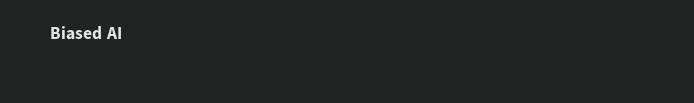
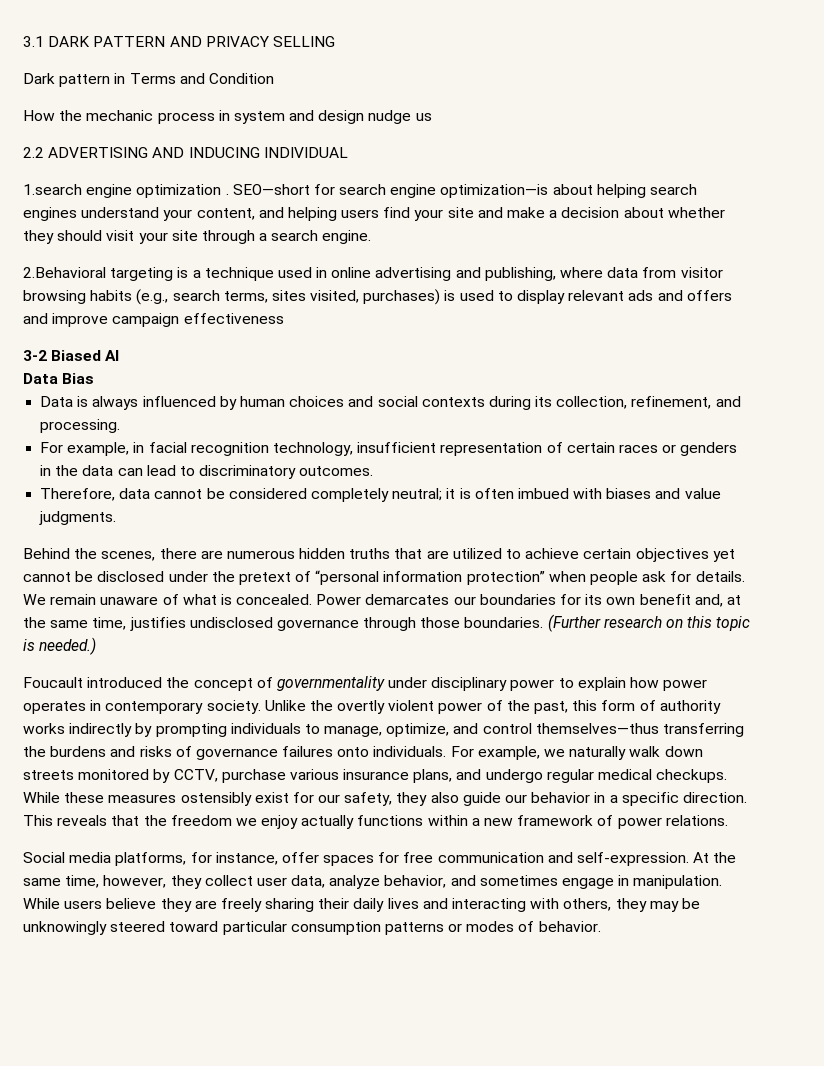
- Biased AI
+ 3.1 DARK PATTERN AND PRIVACY SELLING
+ Dark pattern in Terms and Condition
+ How the mechanic process in system and design nudge us
+ 2.2 ADVERTISING AND INDUCING INDIVIDUAL
+ 1.search engine optimization . SEO—short for search engine optimization—is about helping search engines understand your content, and helping users find your site and make a decision about whether they should visit your site through a search engine.
+ 2.Behavioral targeting is a technique used in online advertising and publishing, where data from visitor browsing habits (e.g., search terms, sites visited, purchases) is used to display relevant ads and offers and improve campaign effectiveness
+ 3-2 Biased AI
+ Data Bias
+ Data is always influenced by human choices and social contexts during its collection, refinement, and processing.
+ For example, in facial recognition technology, insufficient representation of certain races or genders in the data can lead to discriminatory outcomes.
+ Therefore, data cannot be considered completely neutral; it is often imbued with biases and value judgments.
+ Behind the scenes, there are numerous hidden truths that are utilized to achieve certain objectives yet cannot be disclosed under the pretext of “personal information protection” when people ask for details. We remain unaware of what is concealed. Power demarcates our boundaries for its own benefit and, at the same time, justifies undisclosed governance through those boundaries. (Further research on this topic is needed.)
+ Foucault introduced the concept of governmentality under disciplinary power to explain how power operates in contemporary society. Unlike the overtly violent power of the past, this form of authority works indirectly by prompting individuals to manage, optimize, and control themselves—thus transferring the burdens and risks of governance failures onto individuals. For example, we naturally walk down streets monitored by CCTV, purchase various insurance plans, and undergo regular medical checkups. While these measures ostensibly exist for our safety, they also guide our behavior in a specific direction. This reveals that the freedom we enjoy actually functions within a new framework of power relations.
+ Social media platforms, for instance, offer spaces for free communication and self-expression. At the same time, however, they collect user data, analyze behavior, and sometimes engage in manipulation. While users believe they are freely sharing their daily lives and interacting with others, they may be unknowingly steered toward particular consumption patterns or modes of behavior.

